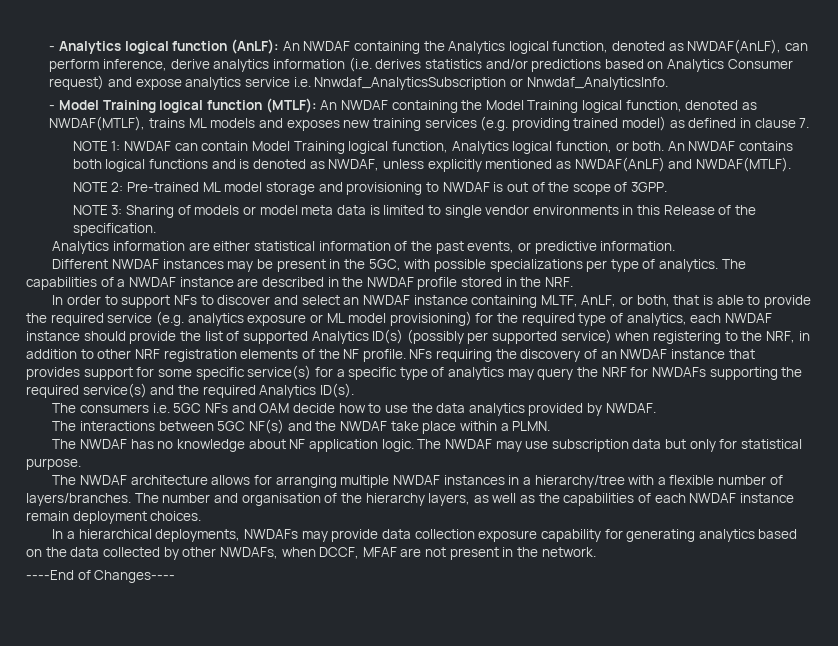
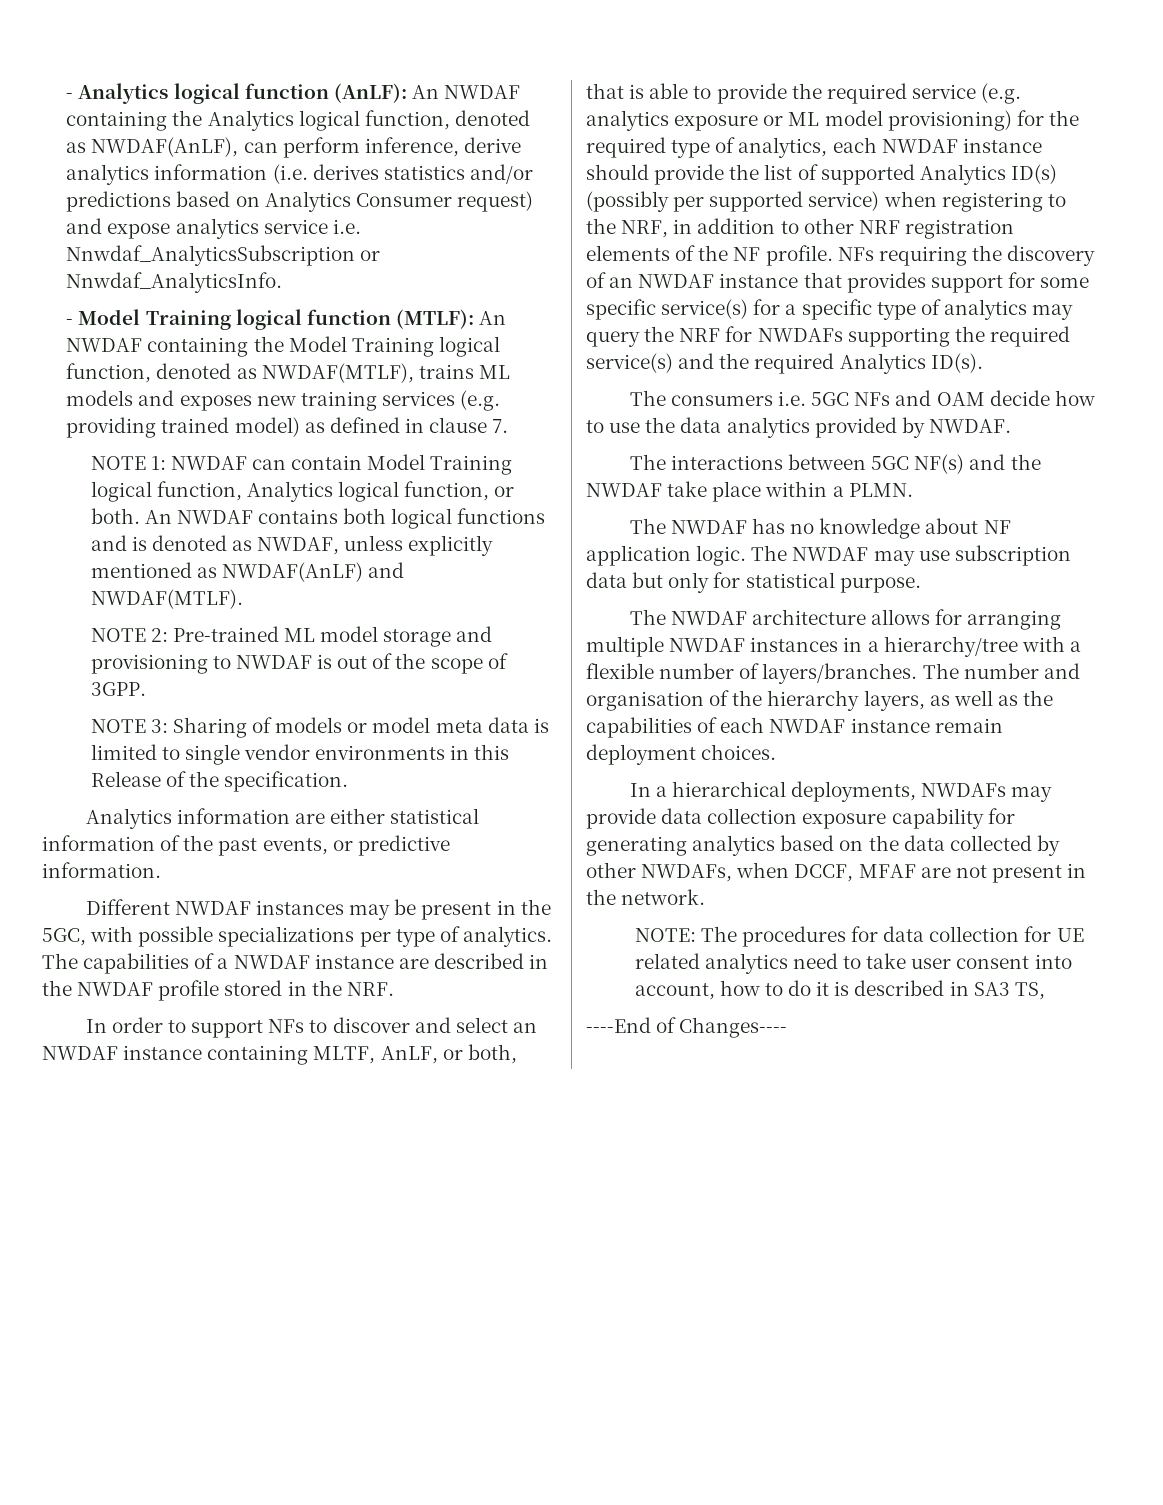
+ NOTE: The procedures for data collection for UE related analytics need to take user consent into account, how to do it is described in SA3 TS,

